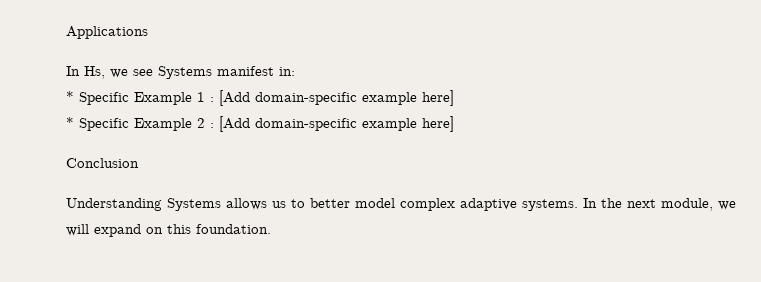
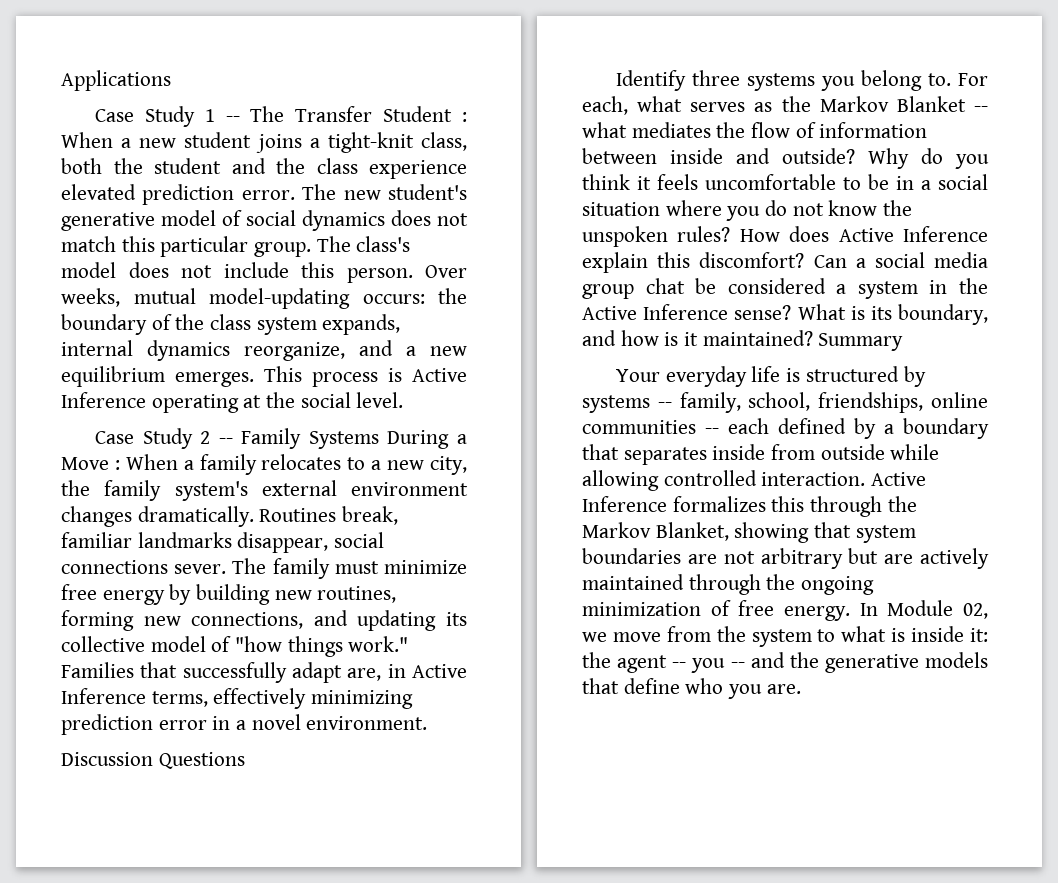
- In Hs, we see Systems manifest in:
- * Specific Example 1 : [Add domain-specific example here]
- * Specific Example 2 : [Add domain-specific example here]
- Conclusion
- Understanding Systems allows us to better model complex adaptive systems. In the next module, we will expand on this foundation.
+ Case Study 1 -- The Transfer Student : When a new student joins a tight-knit class, both the student and the class experience elevated prediction error. The new student's generative model of social dynamics does not match this particular group. The class's model does not include this person. Over weeks, mutual model-updating occurs: the boundary of the class system expands, internal dynamics reorganize, and a new equilibrium emerges. This process is Active Inference operating at the social level.
+ Case Study 2 -- Family Systems During a Move : When a family relocates to a new city, the family system's external environment changes dramatically. Routines break, familiar landmarks disappear, social connections sever. The family must minimize free energy by building new routines, forming new connections, and updating its collective model of "how things work." Families that successfully adapt are, in Active Inference terms, effectively minimizing prediction error in a novel environment.
+ Discussion Questions
+ Identify three systems you belong to. For each, what serves as the Markov Blanket -- what mediates the flow of information between inside and outside? Why do you think it feels uncomfortable to be in a social situation where you do not know the unspoken rules? How does Active Inference explain this discomfort? Can a social media group chat be considered a system in the Active Inference sense? What is its boundary, and how is it maintained? Summary
+ Your everyday life is structured by systems -- family, school, friendships, online communities -- each defined by a boundary that separates inside from outside while allowing controlled interaction. Active Inference formalizes this through the Markov Blanket, showing that system boundaries are not arbitrary but are actively maintained through the ongoing minimization of free energy. In Module 02, we move from the system to what is inside it: the agent -- you -- and the generative models that define who you are.

